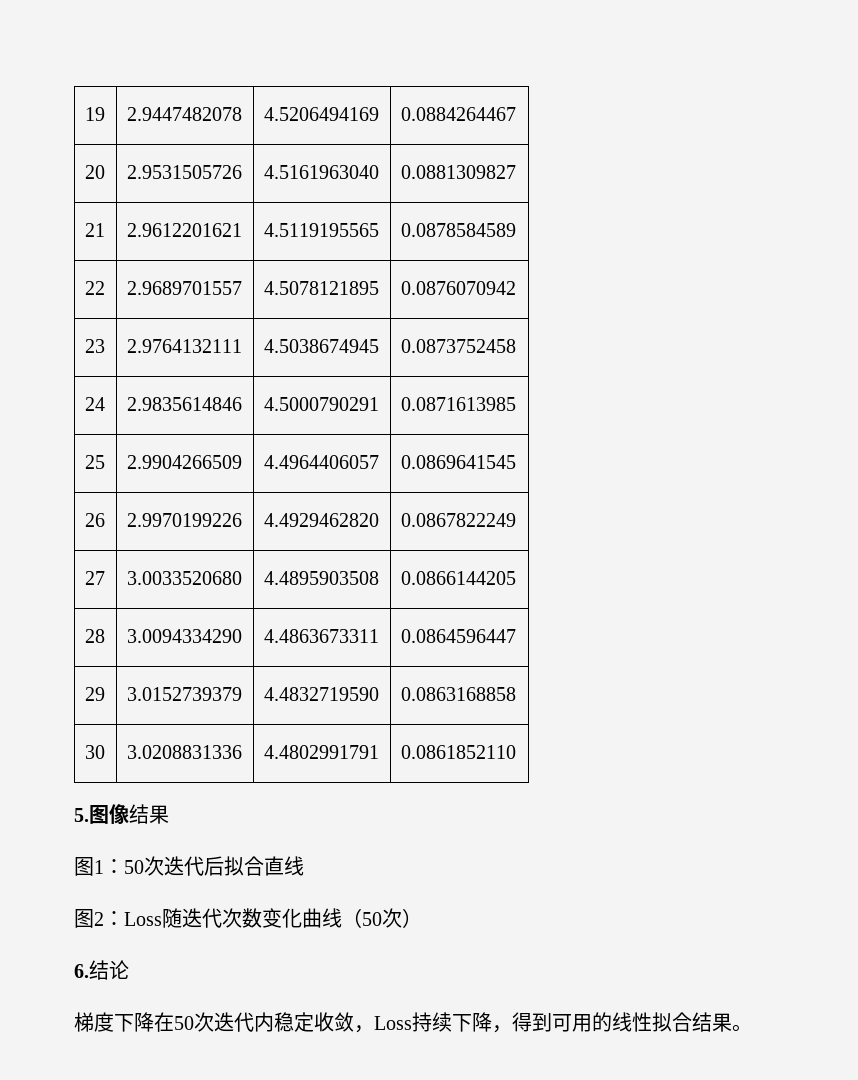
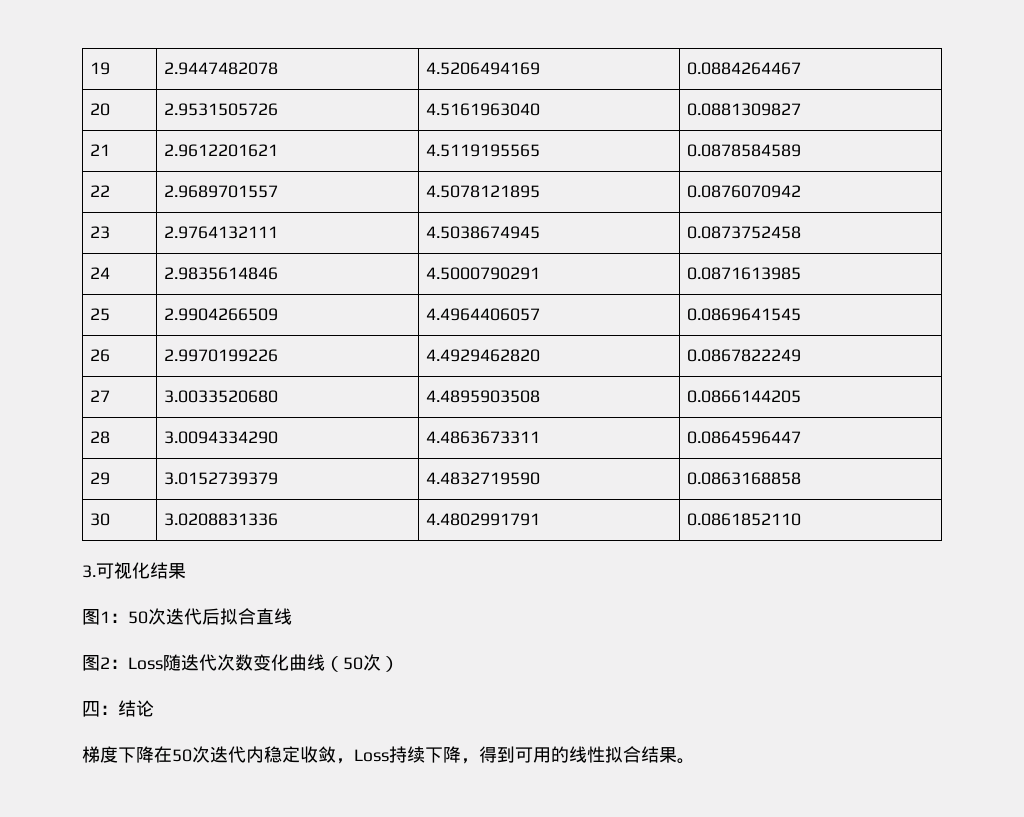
- 5.图像结果
+ 3.可视化结果
- 6.结论
+ 四：结论

